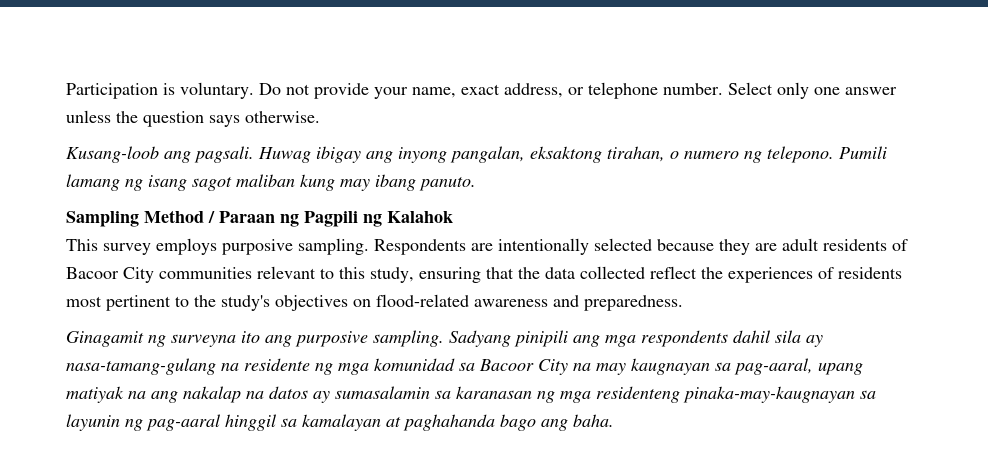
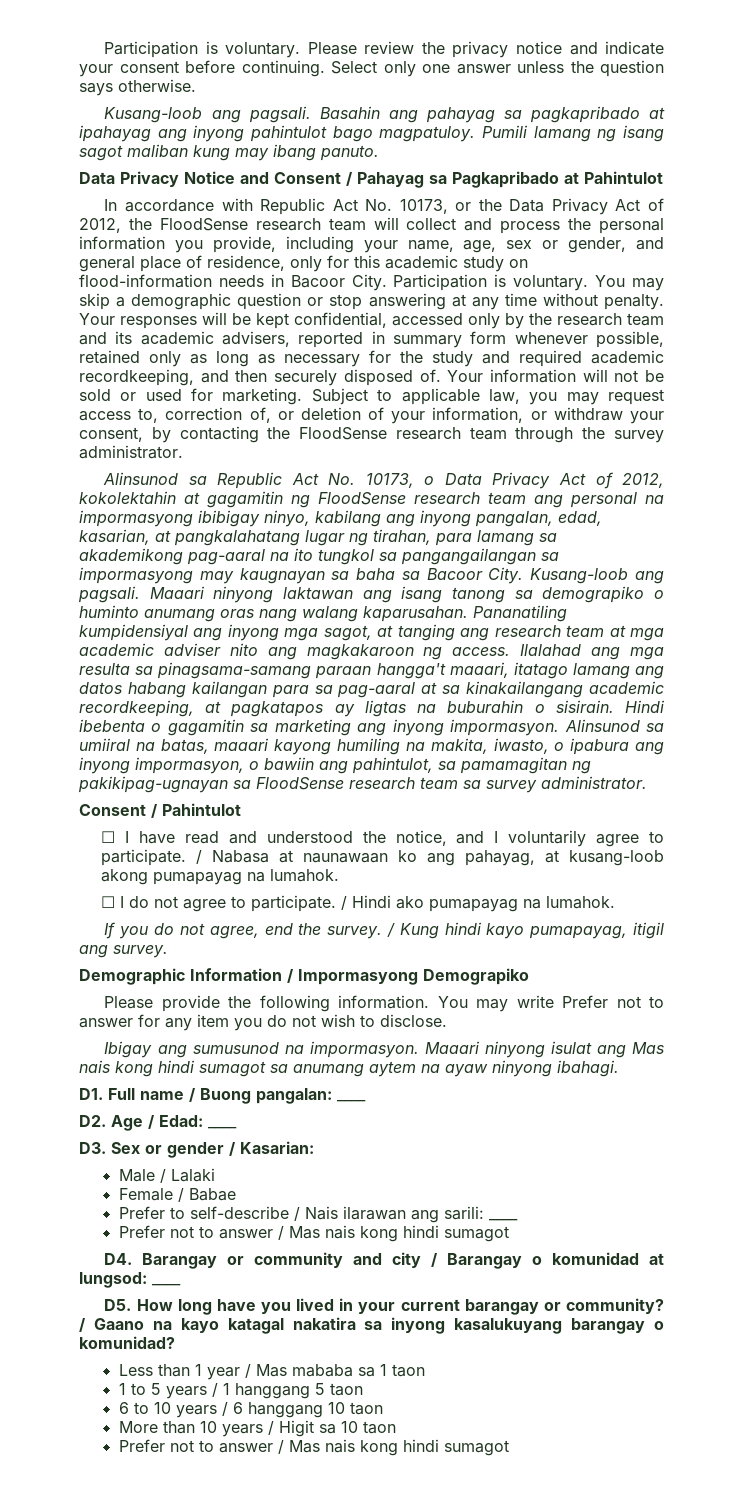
- Participation is voluntary. Do not provide your name, exact address, or telephone number.
+ Participation is voluntary. Please review the privacy notice and indicate your consent before continuing.
- Huwag ibigay ang inyong pangalan, eksaktong tirahan, o numero ng telepono.
+ Basahin ang pahayag sa pagkapribado at ipahayag ang inyong pahintulot bago magpatuloy.
- Sampling Method / Paraan ng Pagpili ng Kalahok
- This survey employs purposive sampling. Respondents are intentionally selected because they are adult residents of Bacoor City communities relevant to this study, ensuring that the data collected reflect the experiences of residents most pertinent to the study's objectives on flood-related awareness and preparedness.
- Ginagamit ng surveyna ito ang purposive sampling. Sadyang pinipili ang mga respondents dahil sila ay nasa-tamang-gulang na residente ng mga komunidad sa Bacoor City na may kaugnayan sa pag-aaral, upang matiyak na ang nakalap na datos ay sumasalamin sa karanasan ng mga residenteng pinaka-may-kaugnayan sa layunin ng pag-aaral hinggil sa kamalayan at paghahanda bago ang baha.
+ Data Privacy Notice and Consent / Pahayag sa Pagkapribado at Pahintulot
+ In accordance with Republic Act No. 10173, or the Data Privacy Act of 2012, the FloodSense research team will collect and process the personal information you provide, including your name, age, sex or gender, and general place of residence, only for this academic study on flood-information needs in Bacoor City. Participation is voluntary. You may skip a demographic question or stop answering at any time without penalty. Your responses will be kept confidential, accessed only by the research team and its academic advisers, reported in summary form whenever possible, retained only as long as necessary for the study and required academic recordkeeping, and then securely disposed of. Your information will not be sold or used for marketing. Subject to applicable law, you may request access to, correction of, or deletion of your information, or withdraw your consent, by contacting the FloodSense research team through the survey administrator.
+ Alinsunod sa Republic Act No. 10173, o Data Privacy Act of 2012, kokolektahin at gagamitin ng FloodSense research team ang personal na impormasyong ibibigay ninyo, kabilang ang inyong pangalan, edad, kasarian, at pangkalahatang lugar ng tirahan, para lamang sa akademikong pag-aaral na ito tungkol sa pangangailangan sa impormasyong may kaugnayan sa baha sa Bacoor City. Kusang-loob ang pagsali. Maaari ninyong laktawan ang isang tanong sa demograpiko o huminto anumang oras nang walang kaparusahan. Pananatiling kumpidensiyal ang inyong mga sagot, at tanging ang research team at mga academic adviser nito ang magkakaroon ng access. Ilalahad ang mga resulta sa pinagsama-samang paraan hangga't maaari, itatago lamang ang datos habang kailangan para sa pag-aaral at sa kinakailangang academic recordkeeping, at pagkatapos ay ligtas na buburahin o sisirain. Hindi ibebenta o gagamitin sa marketing ang inyong impormasyon. Alinsunod sa umiiral na batas, maaari kayong humiling na makita, iwasto, o ipabura ang inyong impormasyon, o bawiin ang pahintulot, sa pamamagitan ng pakikipag-ugnayan sa FloodSense research team sa survey administrator.
+ Consent / Pahintulot
+ ☐ I have read and understood the notice, and I voluntarily agree to participate. / Nabasa at naunawaan ko ang pahayag, at kusang-loob akong pumapayag na lumahok.
+ ☐ I do not agree to participate. / Hindi ako pumapayag na lumahok.
+ If you do not agree, end the survey. / Kung hindi kayo pumapayag, itigil ang survey.
+ Demographic Information / Impormasyong Demograpiko
+ Please provide the following information. You may write Prefer not to answer for any item you do not wish to disclose.
+ Ibigay ang sumusunod na impormasyon. Maaari ninyong isulat ang Mas nais kong hindi sumagot sa anumang aytem na ayaw ninyong ibahagi.
+ D1. Full name / Buong pangalan: ____
+ D2. Age / Edad: ____
+ D3. Sex or gender / Kasarian:
+ Male / Lalaki
+ Female / Babae
+ Prefer to self-describe / Nais ilarawan ang sarili: ____
+ Prefer not to answer / Mas nais kong hindi sumagot
+ D4. Barangay or community and city / Barangay o komunidad at lungsod: ____
+ D5. How long have you lived in your current barangay or community? / Gaano na kayo katagal nakatira sa inyong kasalukuyang barangay o komunidad?
+ Less than 1 year / Mas mababa sa 1 taon
+ 1 to 5 years / 1 hanggang 5 taon
+ 6 to 10 years / 6 hanggang 10 taon
+ More than 10 years / Higit sa 10 taon
+ Prefer not to answer / Mas nais kong hindi sumagot

